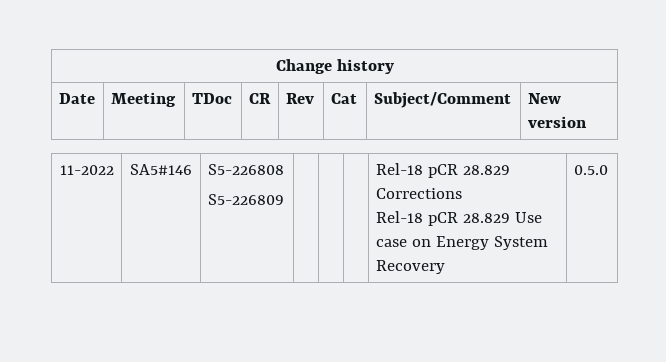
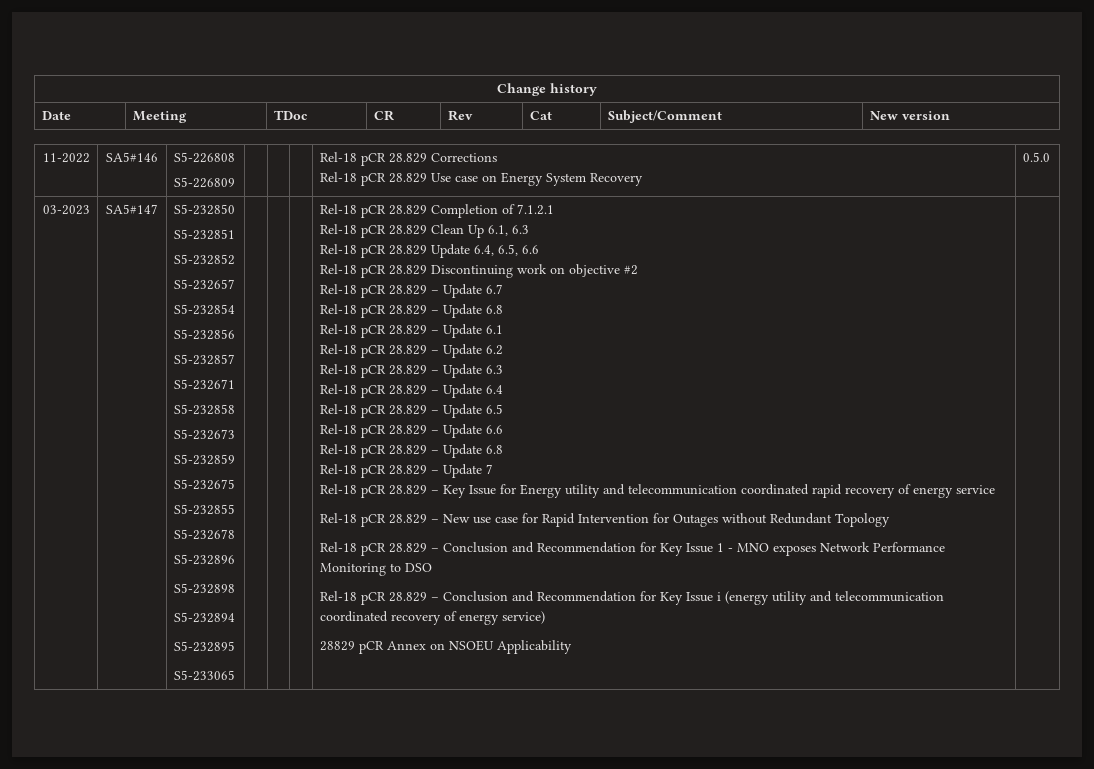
+ 03-2023 | SA5#147 | S5-232850
+ S5-232851
+ S5-232852
+ S5-232657
+ S5-232854
+ S5-232856
+ S5-232857
+ S5-232671
+ S5-232858
+ S5-232673
+ S5-232859
+ S5-232675
+ S5-232855
+ S5-232678
+ S5-232896
+ S5-232898
+ S5-232894
+ S5-232895
+ S5-233065 | | | | Rel-18 pCR 28.829 Completion of 7.1.2.1
+ Rel-18 pCR 28.829 Clean Up 6.1, 6.3
+ Rel-18 pCR 28.829 Update 6.4, 6.5, 6.6
+ Rel-18 pCR 28.829 Discontinuing work on objective #2
+ Rel-18 pCR 28.829 – Update 6.7
+ Rel-18 pCR 28.829 – Update 6.8
+ Rel-18 pCR 28.829 – Update 6.1
+ Rel-18 pCR 28.829 – Update 6.2
+ Rel-18 pCR 28.829 – Update 6.3
+ Rel-18 pCR 28.829 – Update 6.4
+ Rel-18 pCR 28.829 – Update 6.5
+ Rel-18 pCR 28.829 – Update 6.6
+ Rel-18 pCR 28.829 – Update 6.8
+ Rel-18 pCR 28.829 – Update 7
+ Rel-18 pCR 28.829 – Key Issue for Energy utility and telecommunication coordinated rapid recovery of energy service
+ Rel-18 pCR 28.829 – New use case for Rapid Intervention for Outages without Redundant Topology
+ Rel-18 pCR 28.829 – Conclusion and Recommendation for Key Issue 1 - MNO exposes Network Performance Monitoring to DSO
+ Rel-18 pCR 28.829 – Conclusion and Recommendation for Key Issue i (energy utility and telecommunication coordinated recovery of energy service)
+ 28829 pCR Annex on NSOEU Applicability

